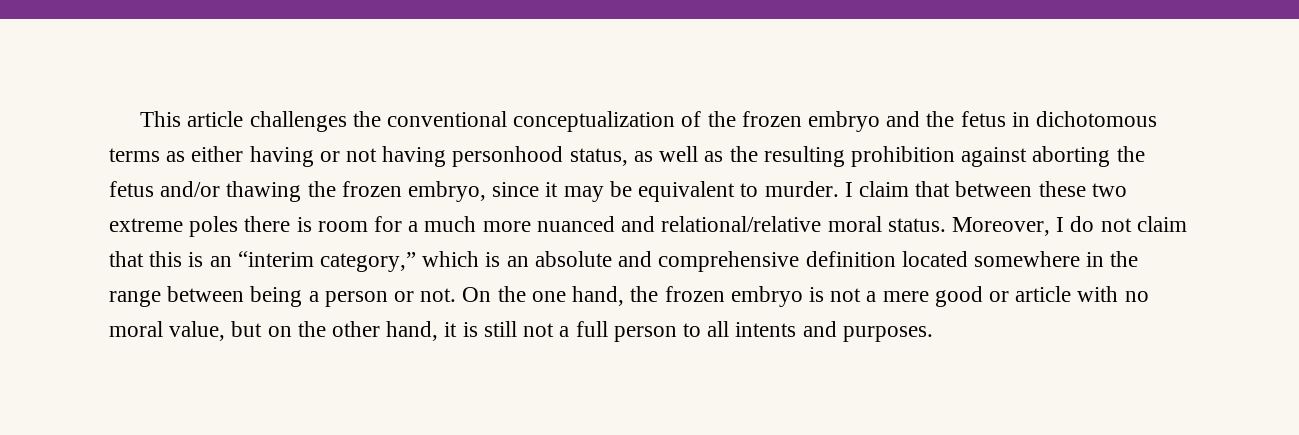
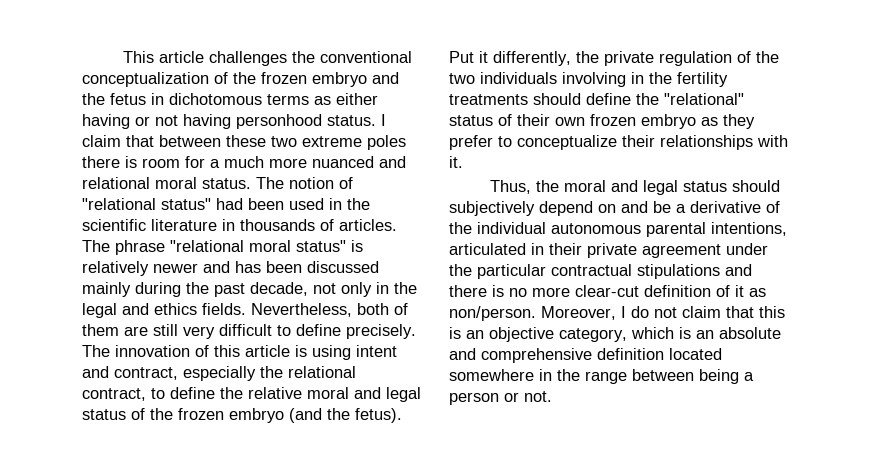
- This article challenges the conventional conceptualization of the frozen embryo and the fetus in dichotomous terms as either having or not having personhood status, as well as the resulting prohibition against aborting the fetus and/or thawing the frozen embryo, since it may be equivalent to murder.
+ This article challenges the conventional conceptualization of the frozen embryo and the fetus in dichotomous terms as either having or not having personhood status.
- I claim that between these two extreme poles there is room for a much more nuanced and relational/relative moral status.
+ I claim that between these two extreme poles there is room for a much more nuanced and relational moral status.
+ The notion of "relational status" had been used in the scientific literature in thousands of articles. The phrase "relational moral status" is relatively newer and has been discussed mainly during the past decade, not only in the legal and ethics fields. Nevertheless, both of them are still very difficult to define precisely. The innovation of this article is using intent and contract, especially the relational contract, to define the relative moral and legal status of the frozen embryo (and the fetus). Put it differently, the private regulation of the two individuals involving in the fertility treatments should define the "relational" status of their own frozen embryo as they prefer to conceptualize their relationships with it.
+ Thus, the moral and legal status should subjectively depend on and be a derivative of the individual autonomous parental intentions, articulated in their private agreement under the particular contractual stipulations and there is no more clear-cut definition of it as non/person.
- Moreover, I do not claim that this is an “interim category,” which is an absolute and comprehensive definition located somewhere in the range between being a person or not. On the one hand, the frozen embryo is not a mere good or article with no moral value, but on the other hand, it is still not a full person to all intents and purposes.
+ Moreover, I do not claim that this is an objective category, which is an absolute and comprehensive definition located somewhere in the range between being a person or not.

